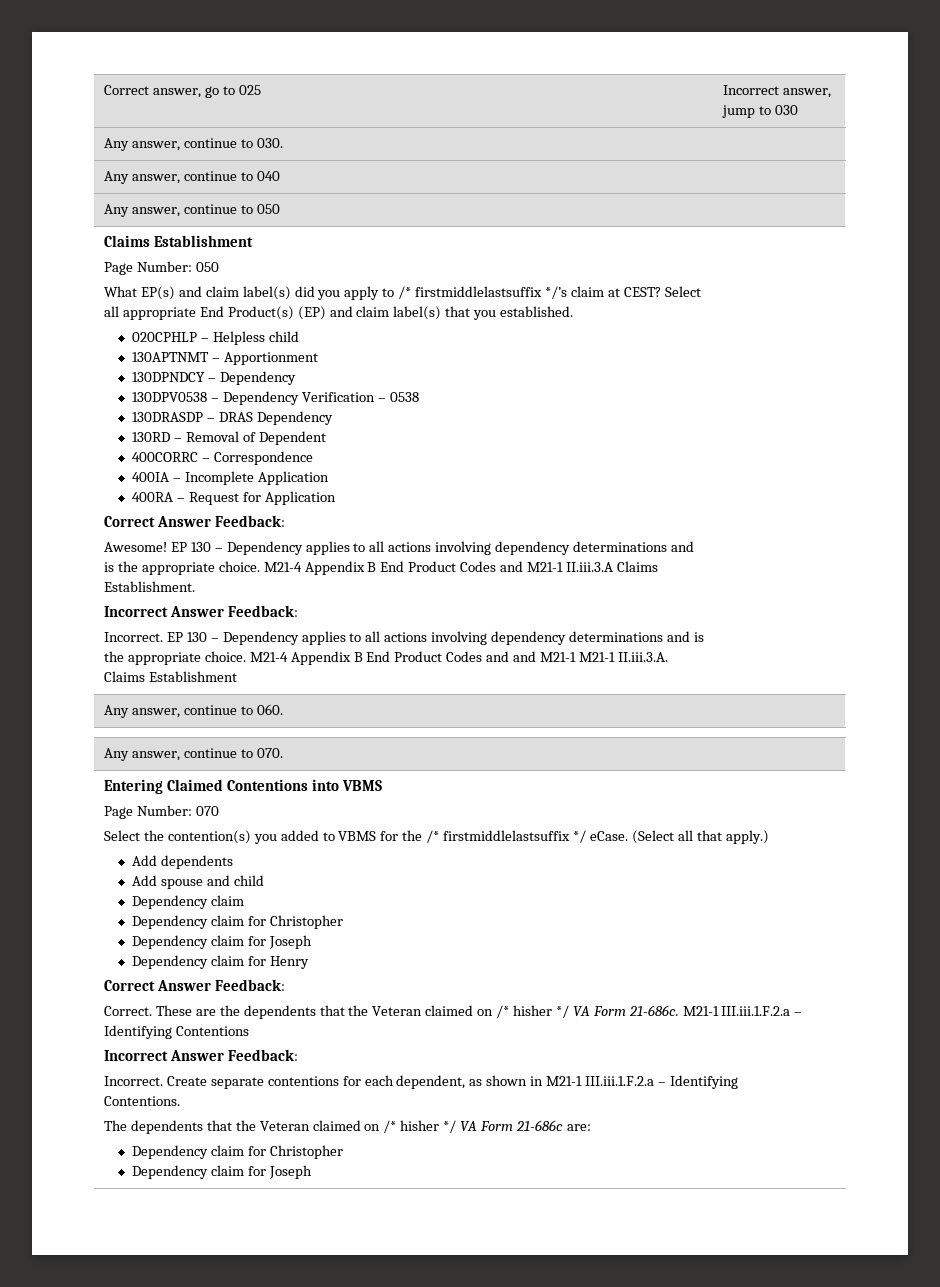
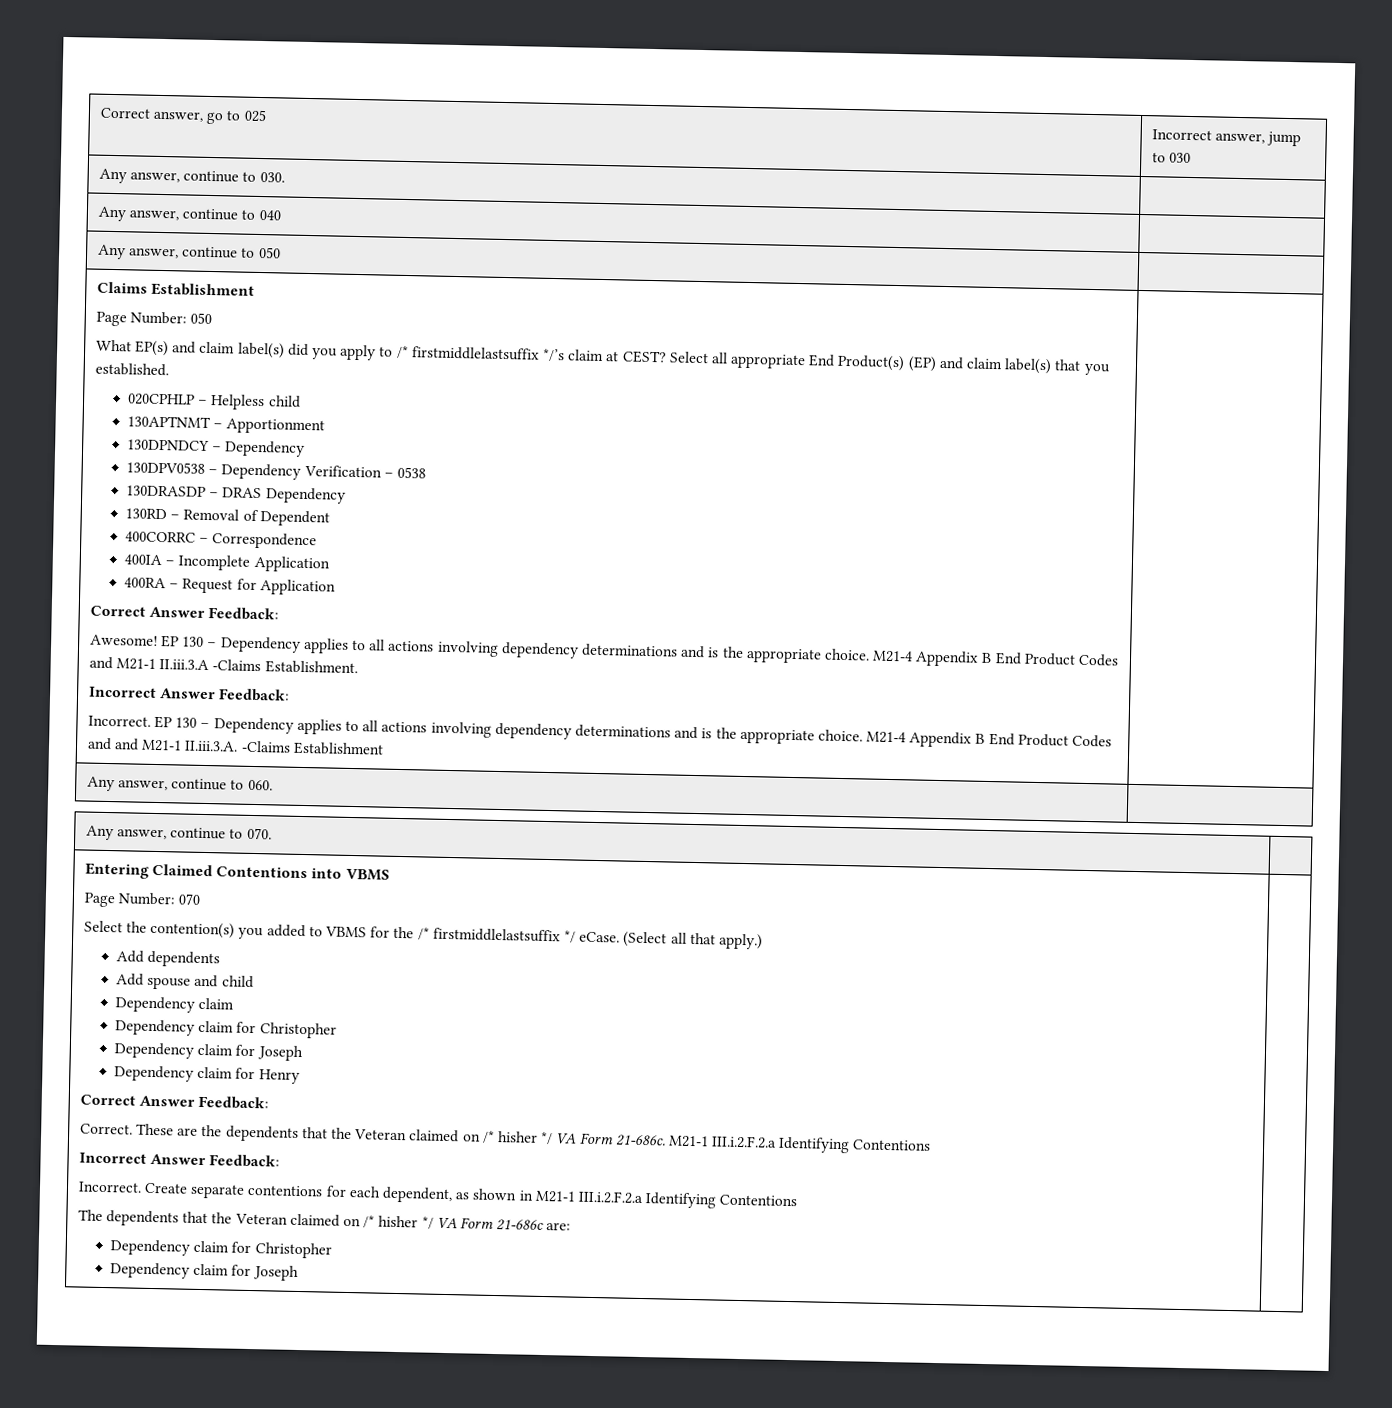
- M21-4 Appendix B End Product Codes and M21-1 II.iii.3.A Claims Establishment.
+ M21-4 Appendix B End Product Codes and M21-1 II.iii.3.A -Claims Establishment.
- M21-4 Appendix B End Product Codes and and M21-1 M21-1 II.iii.3.A. Claims Establishment
+ M21-4 Appendix B End Product Codes and and M21-1 II.iii.3.A. -Claims Establishment
- These are the dependents that the Veteran claimed on /* hisher */ VA Form 21-686c. M21-1 III.iii.1.F.2.a – Identifying Contentions
+ These are the dependents that the Veteran claimed on /* hisher */ VA Form 21-686c. M21-1 III.i.2.F.2.a Identifying Contentions
- Create separate contentions for each dependent, as shown in M21-1 III.iii.1.F.2.a – Identifying Contentions.
+ Create separate contentions for each dependent, as shown in M21-1 III.i.2.F.2.a Identifying Contentions

